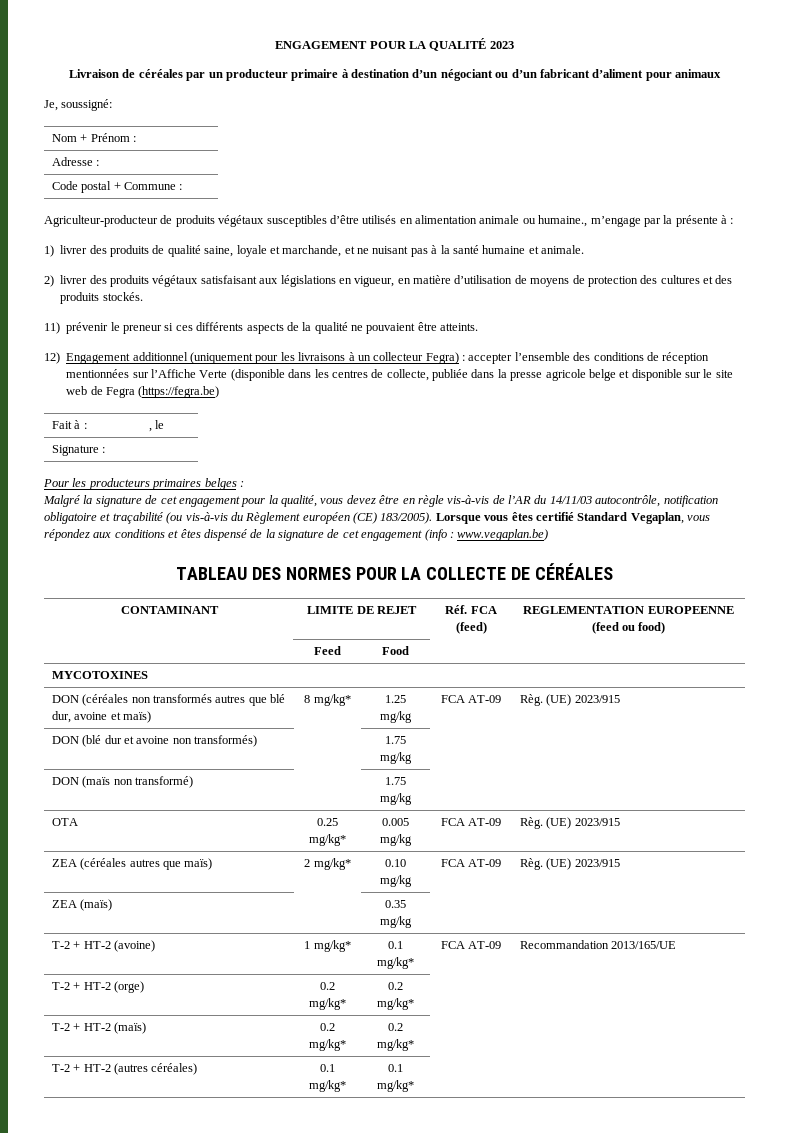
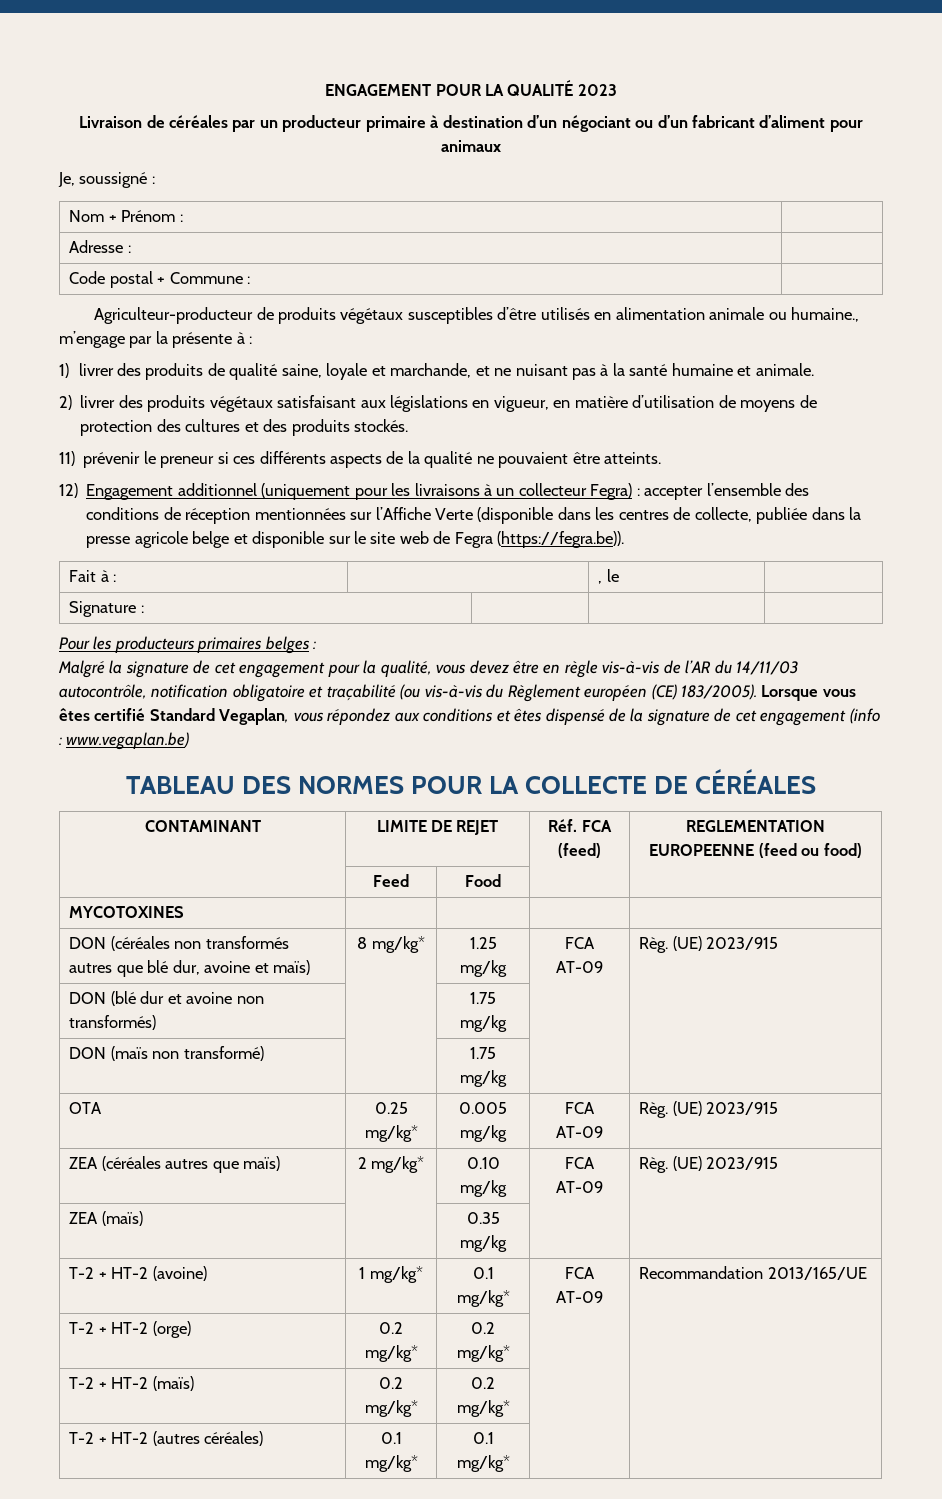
- Je, soussigné:
+ Je, soussigné :
- 12) Engagement additionnel (uniquement pour les livraisons à un collecteur Fegra) : accepter l’ensemble des conditions de réception mentionnées sur l’Affiche Verte (disponible dans les centres de collecte, publiée dans la presse agricole belge et disponible sur le site web de Fegra (https://fegra.be)
+ 12) Engagement additionnel (uniquement pour les livraisons à un collecteur Fegra) : accepter l’ensemble des conditions de réception mentionnées sur l’Affiche Verte (disponible dans les centres de collecte, publiée dans la presse agricole belge et disponible sur le site web de Fegra (https://fegra.be)).

